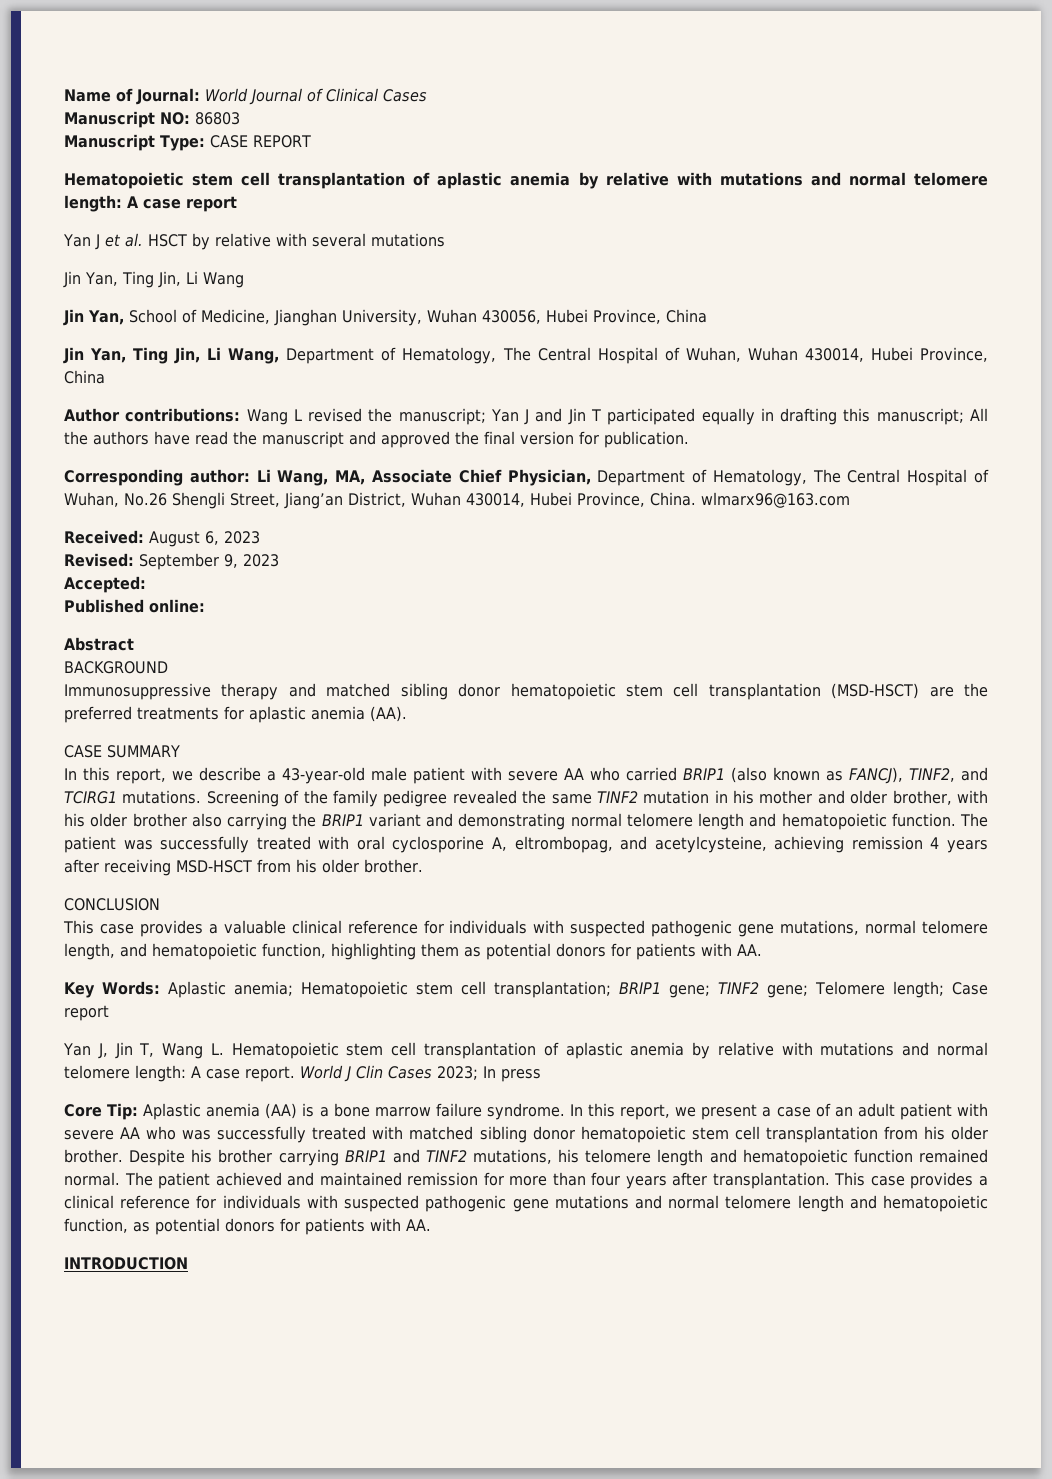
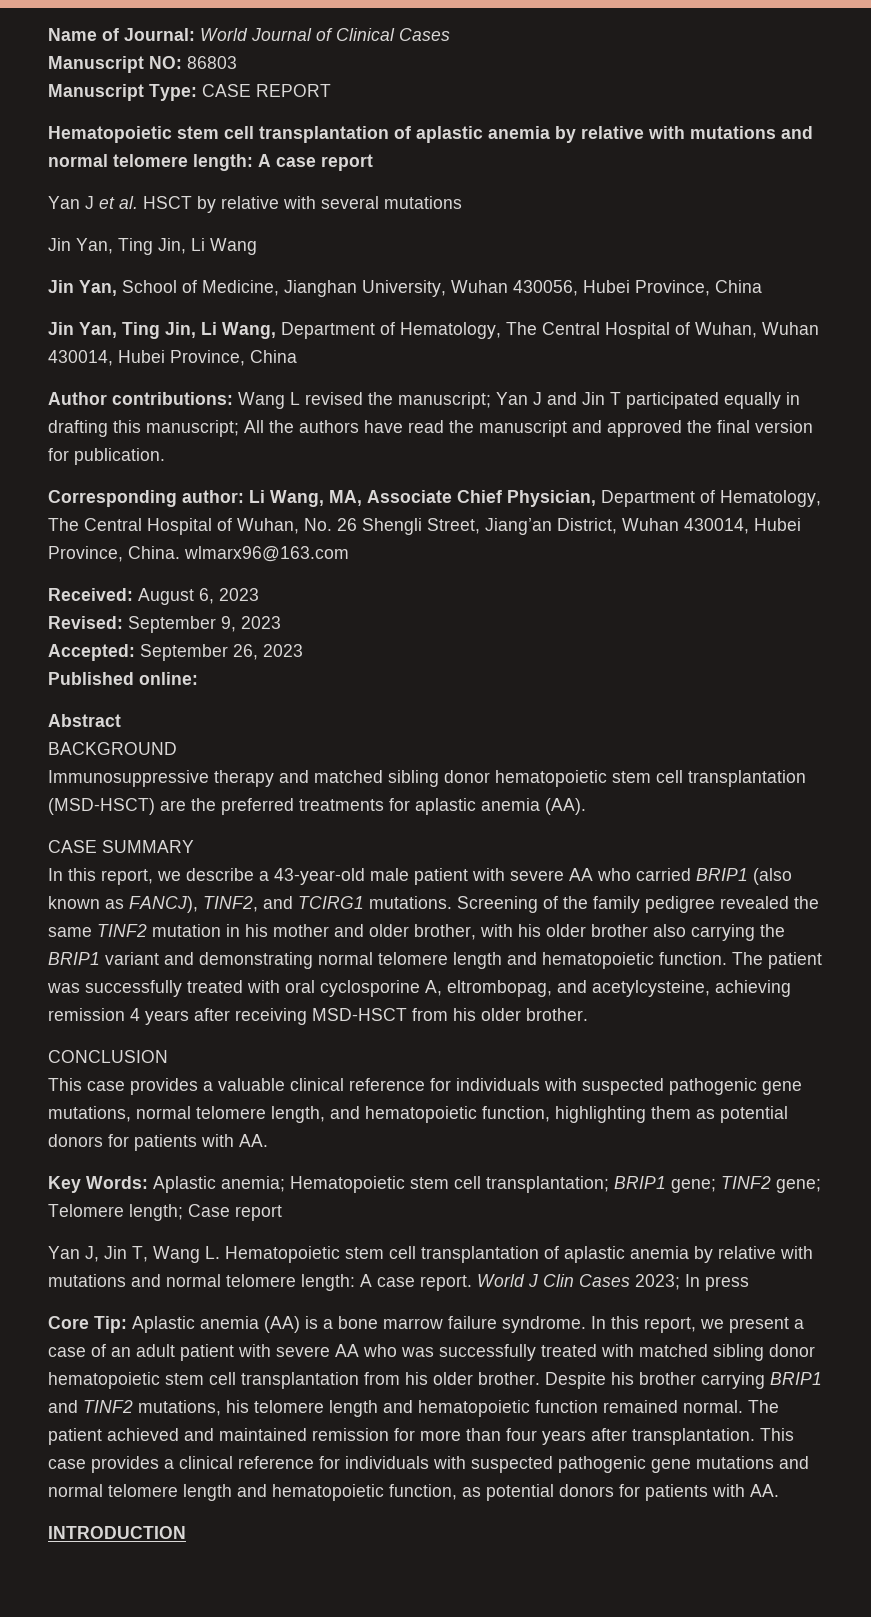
- Corresponding author: Li Wang, MA, Associate Chief Physician, Department of Hematology, The Central Hospital of Wuhan, No.26 Shengli Street, Jiang’an District, Wuhan 430014, Hubei Province, China. wlmarx96@163.com
+ Corresponding author: Li Wang, MA, Associate Chief Physician, Department of Hematology, The Central Hospital of Wuhan, No. 26 Shengli Street, Jiang’an District, Wuhan 430014, Hubei Province, China. wlmarx96@163.com
- Accepted:
+ Accepted: September 26, 2023

